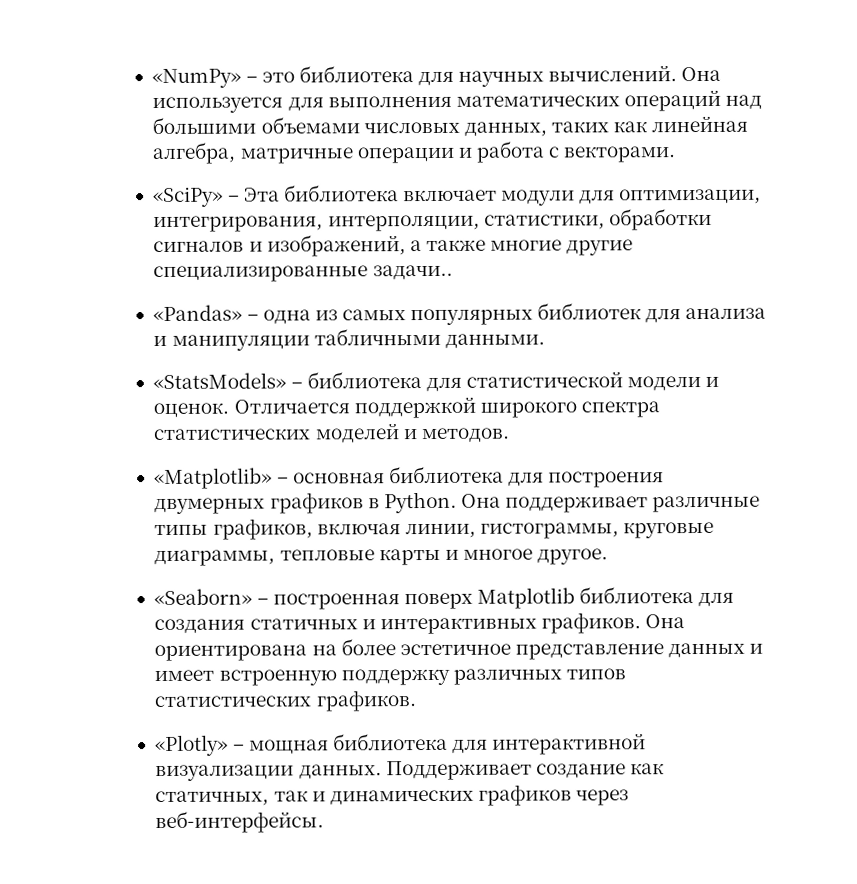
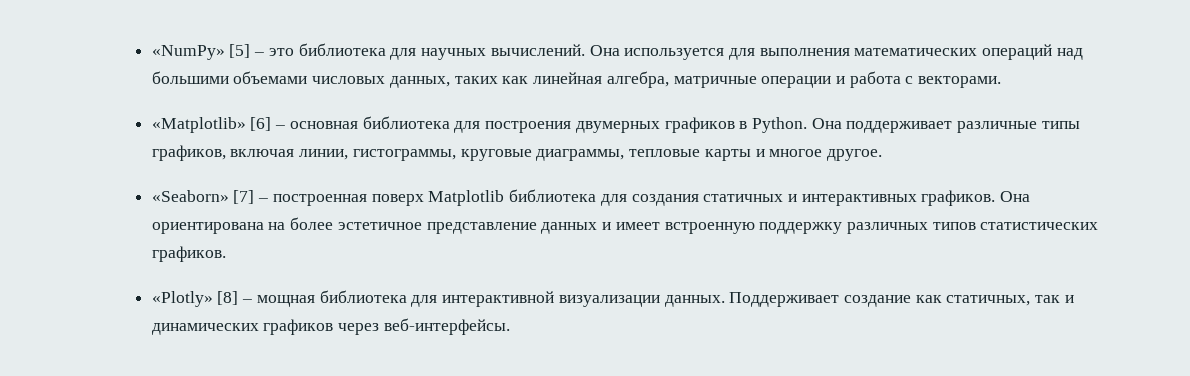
- «NumPy» – это библиотека для научных вычислений.
+ «NumPy» [5] – это библиотека для научных вычислений.
- «SciPy» – Эта библиотека включает модули для оптимизации, интегрирования, интерполяции, статистики, обработки сигналов и изображений, а также многие другие специализированные задачи..
- «Pandas» – одна из самых популярных библиотек для анализа и манипуляции табличными данными.
- «StatsModels» – библиотека для статистической модели и оценок. Отличается поддержкой широкого спектра статистических моделей и методов.
- «Matplotlib» – основная библиотека для построения двумерных графиков в Python.
+ «Matplotlib» [6] – основная библиотека для построения двумерных графиков в Python.
- «Seaborn» – построенная поверх Matplotlib библиотека для создания статичных и интерактивных графиков.
+ «Seaborn» [7] – построенная поверх Matplotlib библиотека для создания статичных и интерактивных графиков.
- «Plotly» – мощная библиотека для интерактивной визуализации данных.
+ «Plotly» [8] – мощная библиотека для интерактивной визуализации данных.

